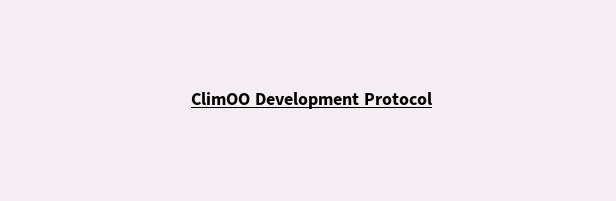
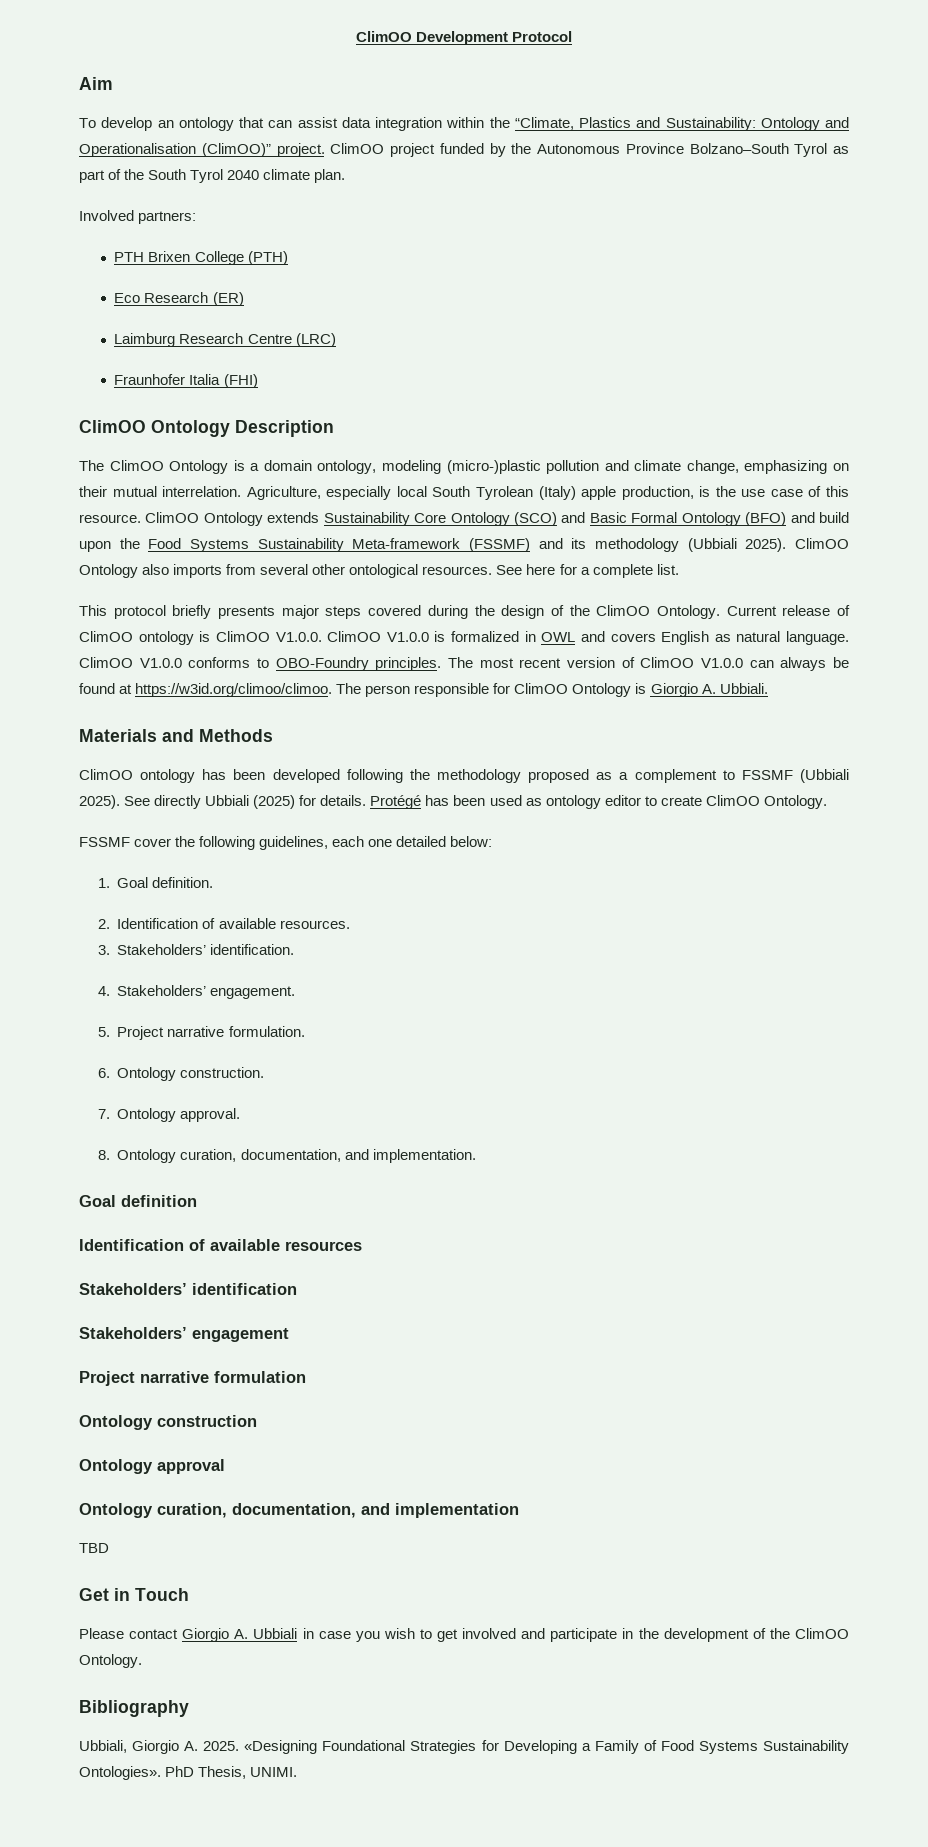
+ Aim
+ To develop an ontology that can assist data integration within the “Climate, Plastics and Sustainability: Ontology and Operationalisation (ClimOO)” project. ClimOO project funded by the Autonomous Province Bolzano–South Tyrol as part of the South Tyrol 2040 climate plan.
+ Involved partners:
+ PTH Brixen College (PTH)
+ Eco Research (ER)
+ Laimburg Research Centre (LRC)
+ Fraunhofer Italia (FHI)
+ ClimOO Ontology Description
+ The ClimOO Ontology is a domain ontology, modeling (micro-)plastic pollution and climate change, emphasizing on their mutual interrelation. Agriculture, especially local South Tyrolean (Italy) apple production, is the use case of this resource. ClimOO Ontology extends Sustainability Core Ontology (SCO) and Basic Formal Ontology (BFO) and build upon the Food Systems Sustainability Meta-framework (FSSMF) and its methodology (Ubbiali 2025). ClimOO Ontology also imports from several other ontological resources. See here for a complete list.
+ This protocol briefly presents major steps covered during the design of the ClimOO Ontology. Current release of ClimOO ontology is ClimOO V1.0.0. ClimOO V1.0.0 is formalized in OWL and covers English as natural language. ClimOO V1.0.0 conforms to OBO-Foundry principles. The most recent version of ClimOO V1.0.0 can always be found at https://w3id.org/climoo/climoo. The person responsible for ClimOO Ontology is Giorgio A. Ubbiali.
+ Materials and Methods
+ ClimOO ontology has been developed following the methodology proposed as a complement to FSSMF (Ubbiali 2025). See directly Ubbiali (2025) for details. Protégé has been used as ontology editor to create ClimOO Ontology.
+ FSSMF cover the following guidelines, each one detailed below:
+ 1. Goal definition.
+ 2. Identification of available resources.
+ 3. Stakeholders’ identification.
+ 4. Stakeholders’ engagement.
+ 5. Project narrative formulation.
+ 6. Ontology construction.
+ 7. Ontology approval.
+ 8. Ontology curation, documentation, and implementation.
+ Goal definition
+ Identification of available resources
+ Stakeholders’ identification
+ Stakeholders’ engagement
+ Project narrative formulation
+ Ontology construction
+ Ontology approval
+ Ontology curation, documentation, and implementation
+ TBD
+ Get in Touch
+ Please contact Giorgio A. Ubbiali in case you wish to get involved and participate in the development of the ClimOO Ontology.
+ Bibliography
+ Ubbiali, Giorgio A. 2025. «Designing Foundational Strategies for Developing a Family of Food Systems Sustainability Ontologies». PhD Thesis, UNIMI.

